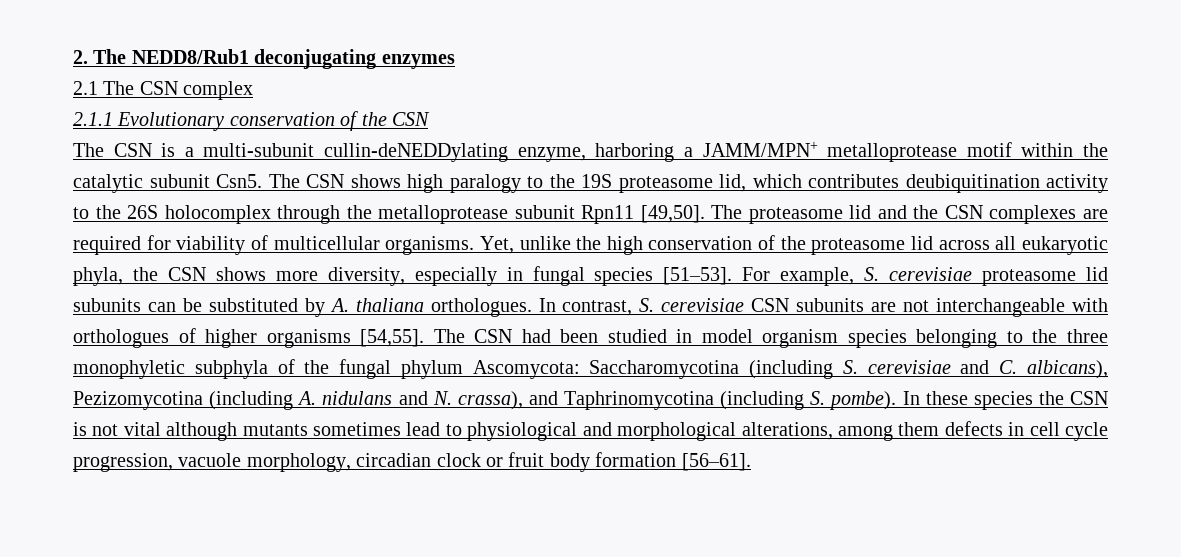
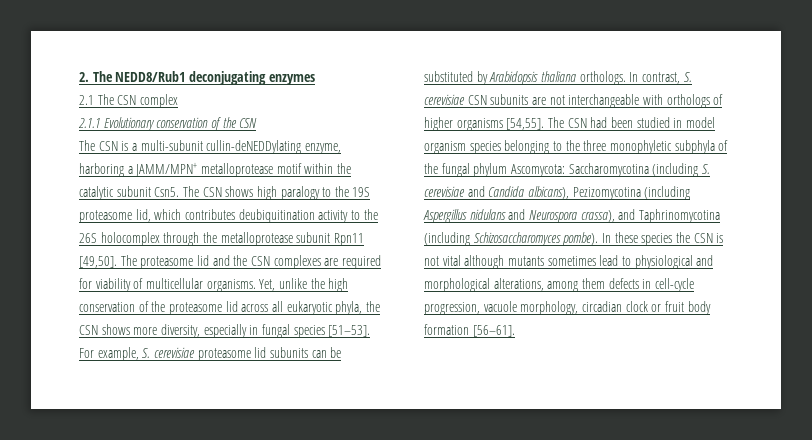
- For example, S. cerevisiae proteasome lid subunits can be substituted by A. thaliana orthologues.
+ For example, S. cerevisiae proteasome lid subunits can be substituted by Arabidopsis thaliana orthologs.
- In contrast, S. cerevisiae CSN subunits are not interchangeable with orthologues of higher organisms [54,55].
+ In contrast, S. cerevisiae CSN subunits are not interchangeable with orthologs of higher organisms [54,55].
- The CSN had been studied in model organism species belonging to the three monophyletic subphyla of the fungal phylum Ascomycota: Saccharomycotina (including S. cerevisiae and C. albicans), Pezizomycotina (including A. nidulans and N. crassa), and Taphrinomycotina (including S. pombe).
+ The CSN had been studied in model organism species belonging to the three monophyletic subphyla of the fungal phylum Ascomycota: Saccharomycotina (including S. cerevisiae and Candida albicans), Pezizomycotina (including Aspergillus nidulans and Neurospora crassa), and Taphrinomycotina (including Schizosaccharomyces pombe).
- In these species the CSN is not vital although mutants sometimes lead to physiological and morphological alterations, among them defects in cell cycle progression, vacuole morphology, circadian clock or fruit body formation [56–61].
+ In these species the CSN is not vital although mutants sometimes lead to physiological and morphological alterations, among them defects in cell-cycle progression, vacuole morphology, circadian clock or fruit body formation [56–61].

